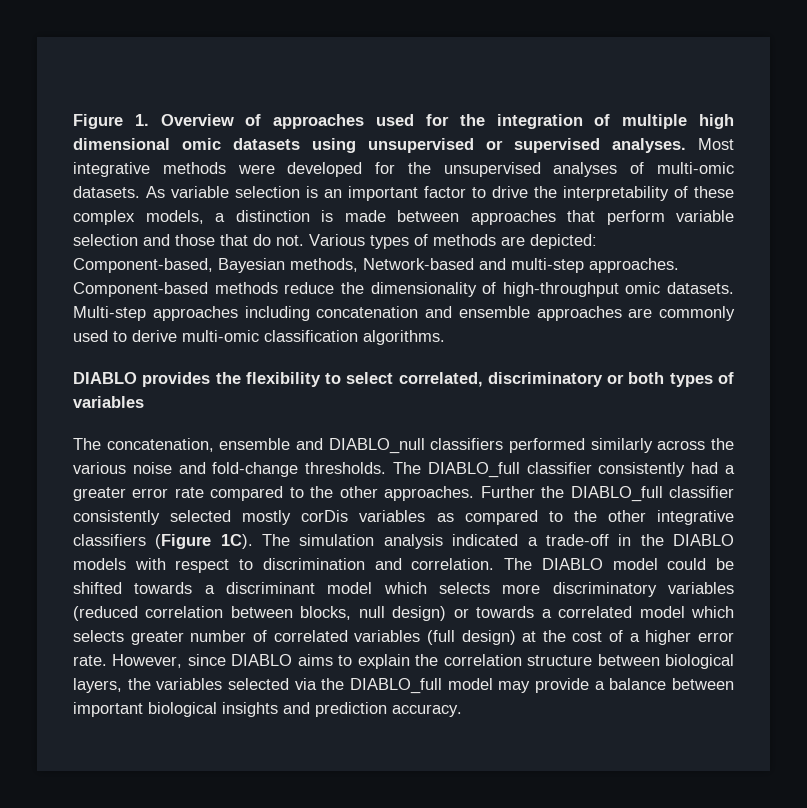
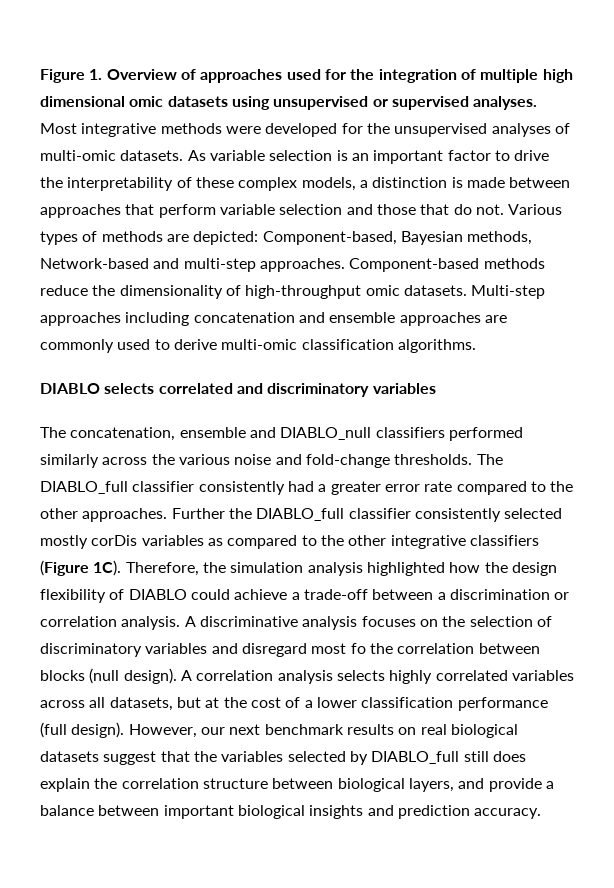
- DIABLO provides the flexibility to select correlated, discriminatory or both types of variables
+ DIABLO selects correlated and discriminatory variables
- The simulation analysis indicated a trade-off in the DIABLO models with respect to discrimination and correlation. The DIABLO model could be shifted towards a discriminant model which selects more discriminatory variables (reduced correlation between blocks, null design) or towards a correlated model which selects greater number of correlated variables (full design) at the cost of a higher error rate. However, since DIABLO aims to explain the correlation structure between biological layers, the variables selected via the DIABLO_full model may provide a balance between important biological insights and prediction accuracy.
+ Therefore, the simulation analysis highlighted how the design flexibility of DIABLO could achieve a trade-off between a discrimination or correlation analysis. A discriminative analysis focuses on the selection of discriminatory variables and disregard most fo the correlation between blocks (null design). A correlation analysis selects highly correlated variables across all datasets, but at the cost of a lower classification performance (full design). However, our next benchmark results on real biological datasets suggest that the variables selected by DIABLO_full still does explain the correlation structure between biological layers, and provide a balance between important biological insights and prediction accuracy.

